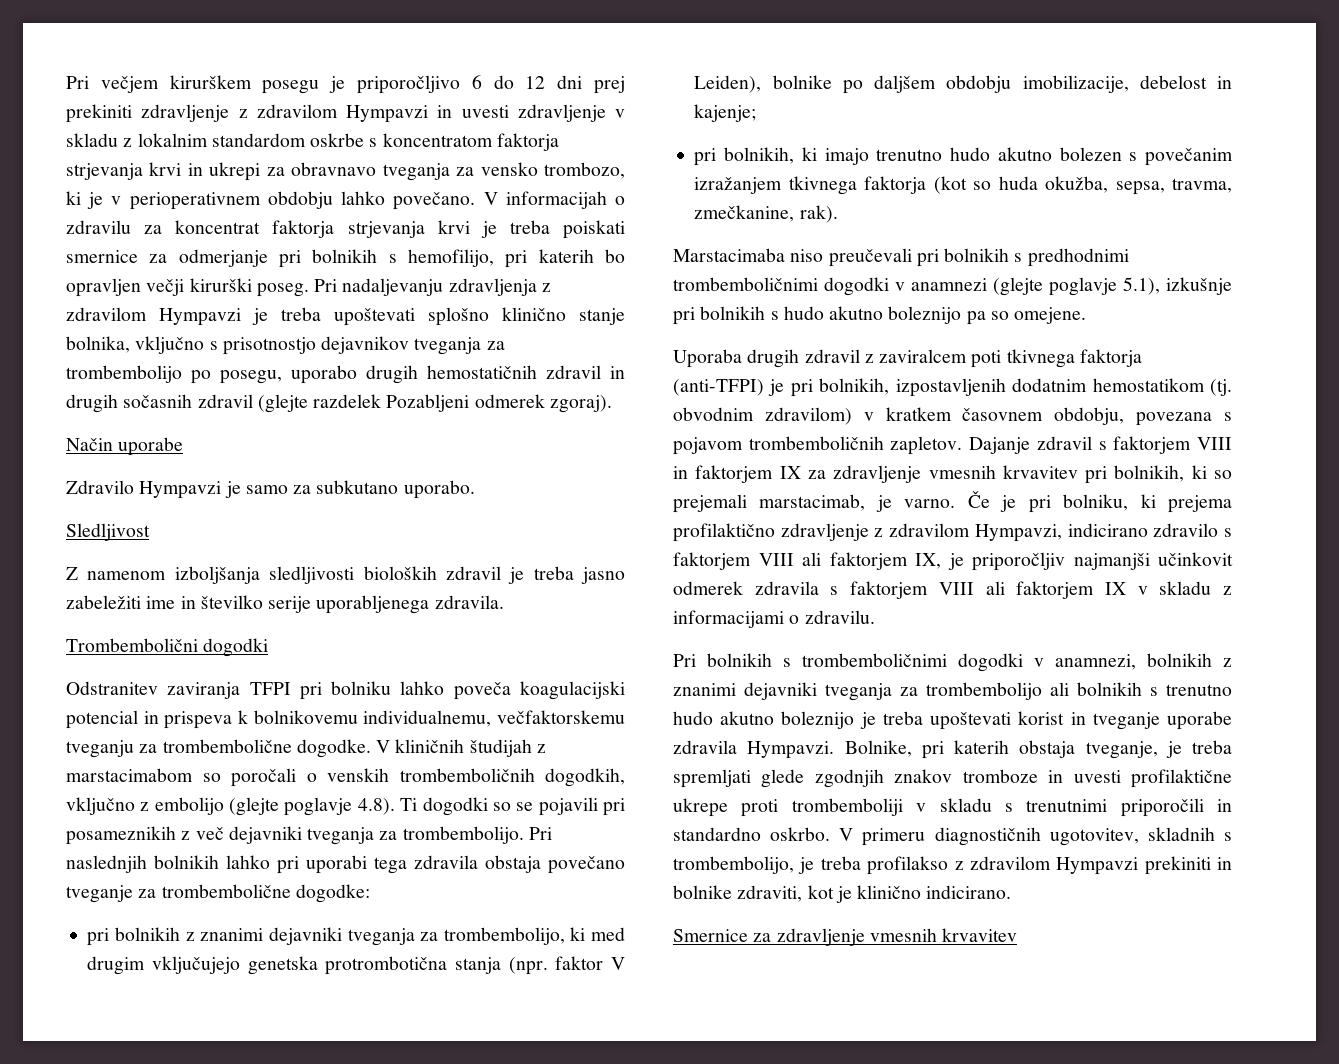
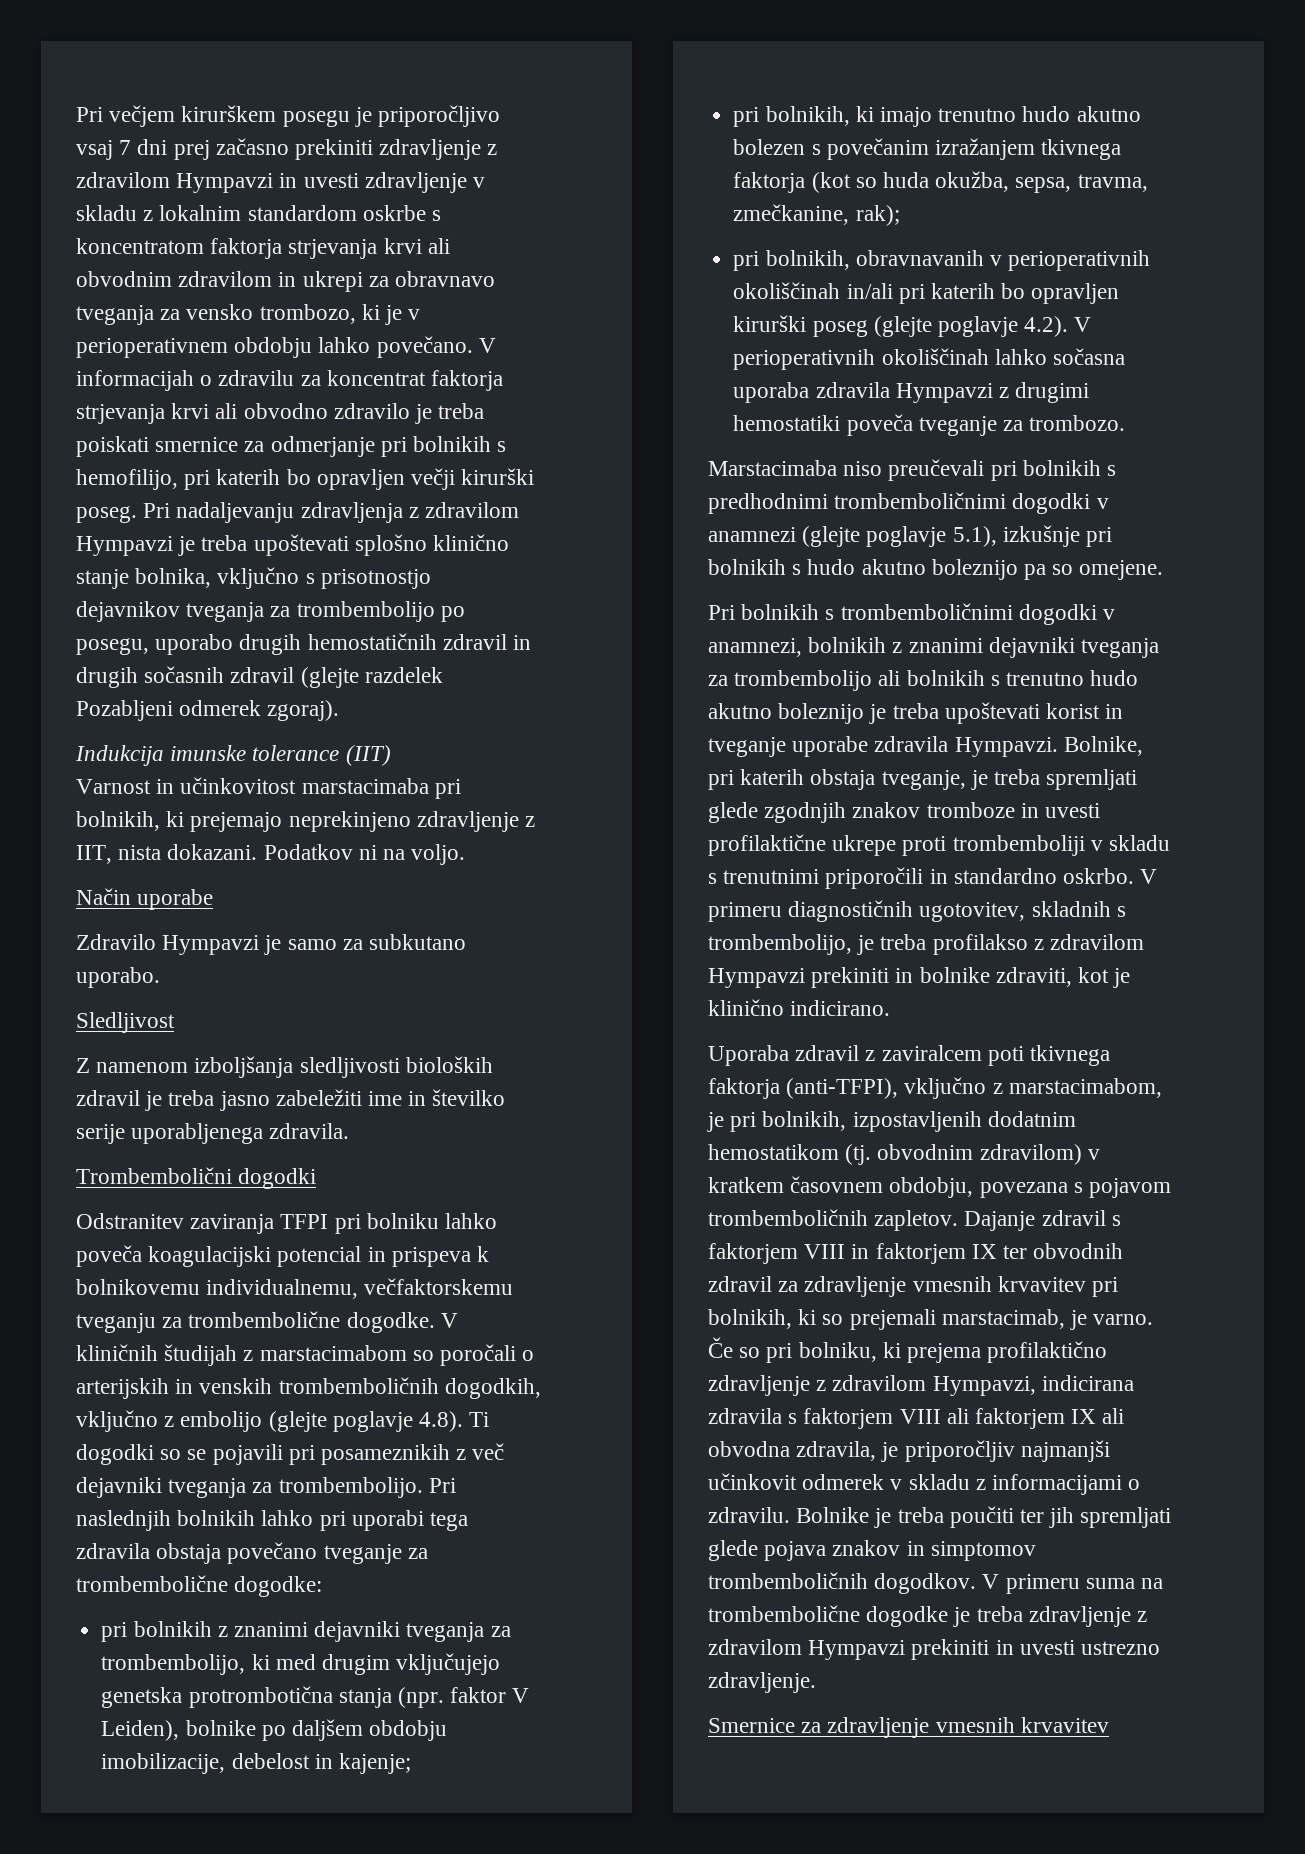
- Pri večjem kirurškem posegu je priporočljivo 6 do 12 dni prej prekiniti zdravljenje z zdravilom Hympavzi in uvesti zdravljenje v skladu z lokalnim standardom oskrbe s koncentratom faktorja strjevanja krvi in ukrepi za obravnavo tveganja za vensko trombozo, ki je v perioperativnem obdobju lahko povečano.
+ Pri večjem kirurškem posegu je priporočljivo vsaj 7 dni prej začasno prekiniti zdravljenje z zdravilom Hympavzi in uvesti zdravljenje v skladu z lokalnim standardom oskrbe s koncentratom faktorja strjevanja krvi ali obvodnim zdravilom in ukrepi za obravnavo tveganja za vensko trombozo, ki je v perioperativnem obdobju lahko povečano.
- V informacijah o zdravilu za koncentrat faktorja strjevanja krvi je treba poiskati smernice za odmerjanje pri bolnikih s hemofilijo, pri katerih bo opravljen večji kirurški poseg.
+ V informacijah o zdravilu za koncentrat faktorja strjevanja krvi ali obvodno zdravilo je treba poiskati smernice za odmerjanje pri bolnikih s hemofilijo, pri katerih bo opravljen večji kirurški poseg.
+ Indukcija imunske tolerance (IIT)
+ Varnost in učinkovitost marstacimaba pri bolnikih, ki prejemajo neprekinjeno zdravljenje z IIT, nista dokazani. Podatkov ni na voljo.
- V kliničnih študijah z marstacimabom so poročali o venskih trombemboličnih dogodkih, vključno z embolijo (glejte poglavje 4.8). Ti dogodki so se pojavili pri posameznikih z več dejavniki tveganja za trombembolijo.
+ V kliničnih študijah z marstacimabom so poročali o arterijskih in venskih trombemboličnih dogodkih, vključno z embolijo (glejte poglavje 4.8). Ti dogodki so se pojavili pri posameznikih z več dejavniki tveganja za trombembolijo.
- pri bolnikih, ki imajo trenutno hudo akutno bolezen s povečanim izražanjem tkivnega faktorja (kot so huda okužba, sepsa, travma, zmečkanine, rak).
+ pri bolnikih, ki imajo trenutno hudo akutno bolezen s povečanim izražanjem tkivnega faktorja (kot so huda okužba, sepsa, travma, zmečkanine, rak);
+ pri bolnikih, obravnavanih v perioperativnih okoliščinah in/ali pri katerih bo opravljen kirurški poseg (glejte poglavje 4.2). V perioperativnih okoliščinah lahko sočasna uporaba zdravila Hympavzi z drugimi hemostatiki poveča tveganje za trombozo.
- Uporaba drugih zdravil z zaviralcem poti tkivnega faktorja (anti-TFPI) je pri bolnikih, izpostavljenih dodatnim hemostatikom (tj. obvodnim zdravilom) v kratkem časovnem obdobju, povezana s pojavom trombemboličnih zapletov. Dajanje zdravil s faktorjem VIII in faktorjem IX za zdravljenje vmesnih krvavitev pri bolnikih, ki so prejemali marstacimab, je varno. Če je pri bolniku, ki prejema profilaktično zdravljenje z zdravilom Hympavzi, indicirano zdravilo s faktorjem VIII ali faktorjem IX, je priporočljiv najmanjši učinkovit odmerek zdravila s faktorjem VIII ali faktorjem IX v skladu z informacijami o zdravilu.
+ Uporaba zdravil z zaviralcem poti tkivnega faktorja (anti-TFPI), vključno z marstacimabom, je pri bolnikih, izpostavljenih dodatnim hemostatikom (tj. obvodnim zdravilom) v kratkem časovnem obdobju, povezana s pojavom trombemboličnih zapletov. Dajanje zdravil s faktorjem VIII in faktorjem IX ter obvodnih zdravil za zdravljenje vmesnih krvavitev pri bolnikih, ki so prejemali marstacimab, je varno. Če so pri bolniku, ki prejema profilaktično zdravljenje z zdravilom Hympavzi, indicirana zdravila s faktorjem VIII ali faktorjem IX ali obvodna zdravila, je priporočljiv najmanjši učinkovit odmerek v skladu z informacijami o zdravilu. Bolnike je treba poučiti ter jih spremljati glede pojava znakov in simptomov trombemboličnih dogodkov. V primeru suma na trombembolične dogodke je treba zdravljenje z zdravilom Hympavzi prekiniti in uvesti ustrezno zdravljenje.

